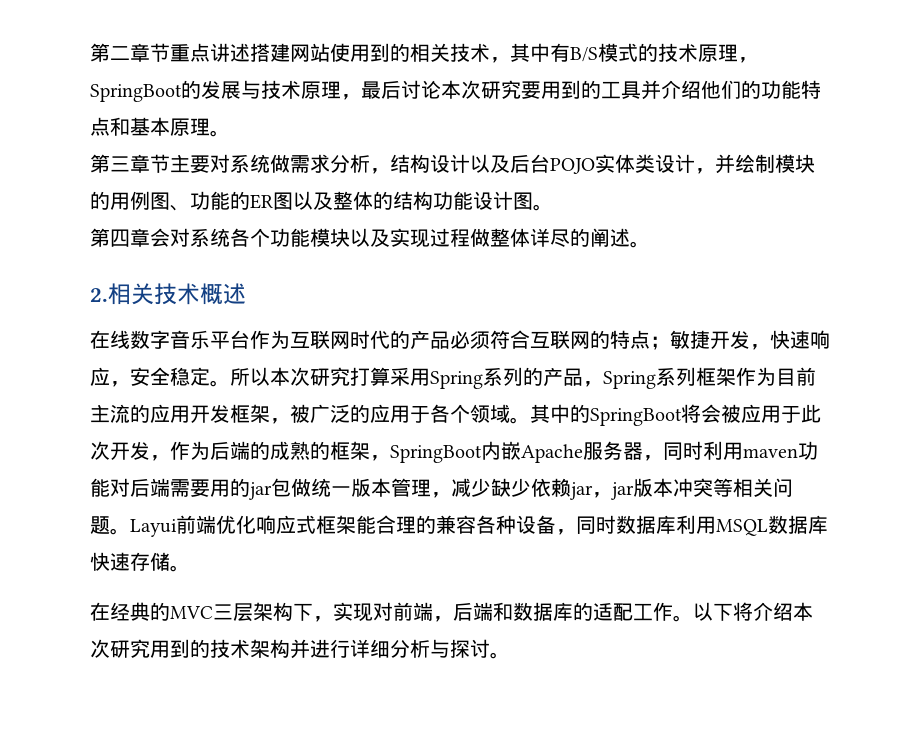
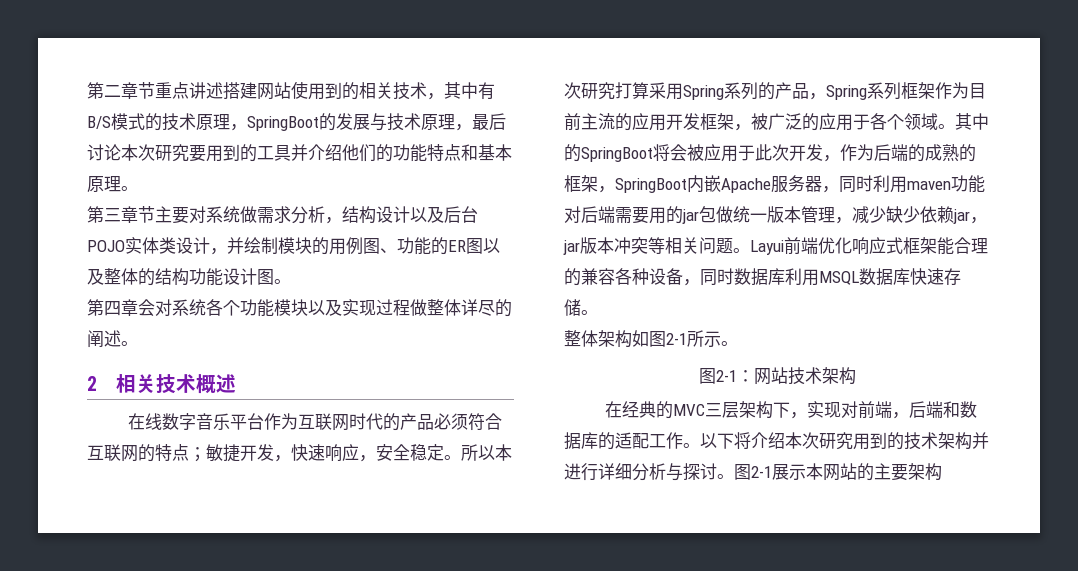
- 2.相关技术概述
+ 2相关技术概述
+ 整体架构如图2-1所示。
+ 图2-1：网站技术架构
+ 图2-1展示本网站的主要架构

